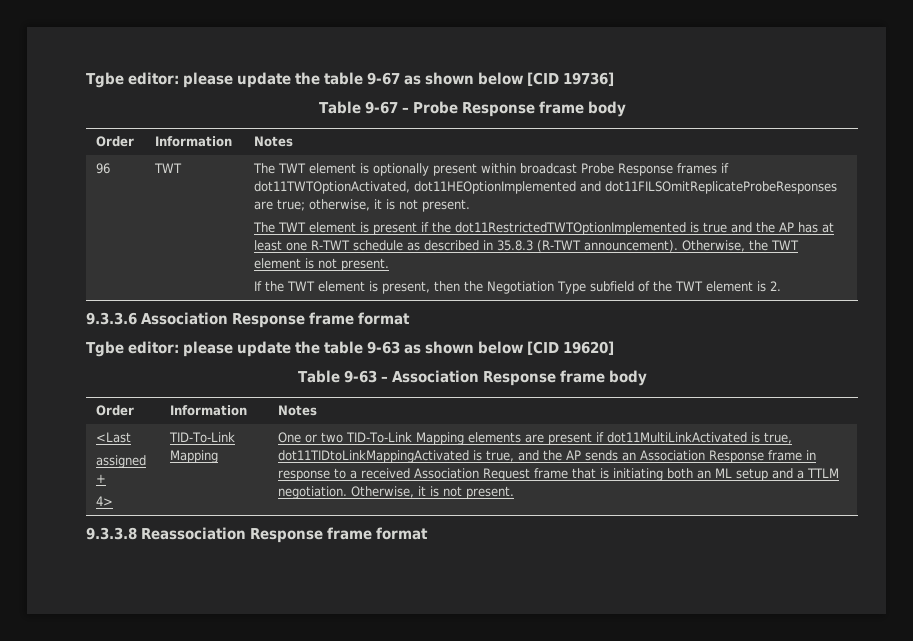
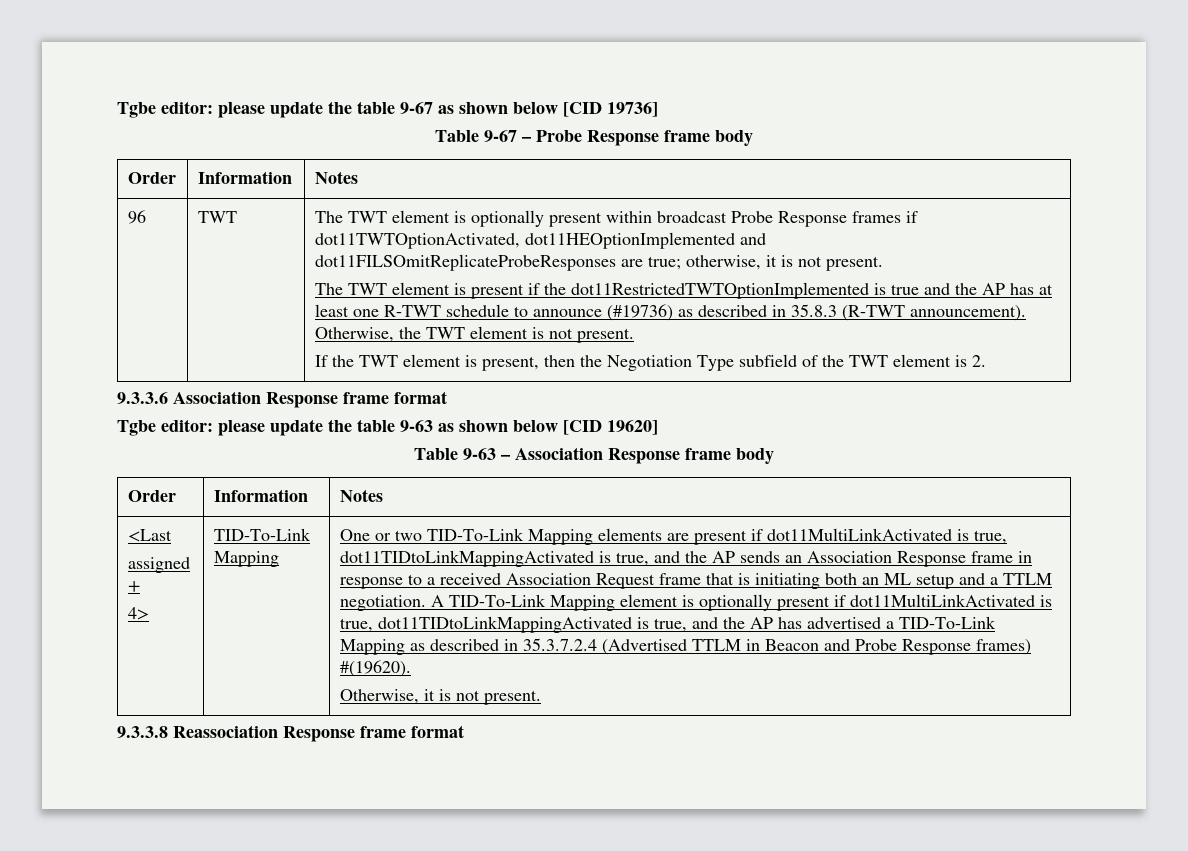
- The TWT element is present if the dot11RestrictedTWTOptionImplemented is true and the AP has at least one R-TWT schedule as described in 35.8.3 (R-TWT announcement).
+ The TWT element is present if the dot11RestrictedTWTOptionImplemented is true and the AP has at least one R-TWT schedule to announce (#19736) as described in 35.8.3 (R-TWT announcement).
- One or two TID-To-Link Mapping elements are present if dot11MultiLinkActivated is true, dot11TIDtoLinkMappingActivated is true, and the AP sends an Association Response frame in response to a received Association Request frame that is initiating both an ML setup and a TTLM negotiation. Otherwise, it is not present.
+ One or two TID-To-Link Mapping elements are present if dot11MultiLinkActivated is true, dot11TIDtoLinkMappingActivated is true, and the AP sends an Association Response frame in response to a received Association Request frame that is initiating both an ML setup and a TTLM negotiation. A TID-To-Link Mapping element is optionally present if dot11MultiLinkActivated is true, dot11TIDtoLinkMappingActivated is true, and the AP has advertised a TID-To-Link Mapping as described in 35.3.7.2.4 (Advertised TTLM in Beacon and Probe Response frames) #(19620).
+ Otherwise, it is not present.

